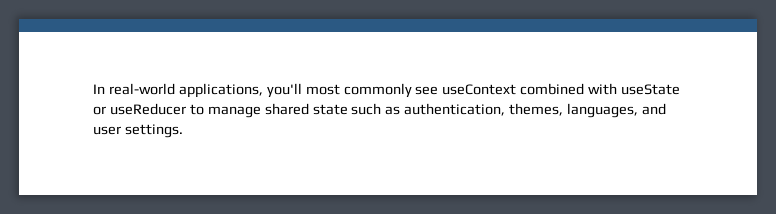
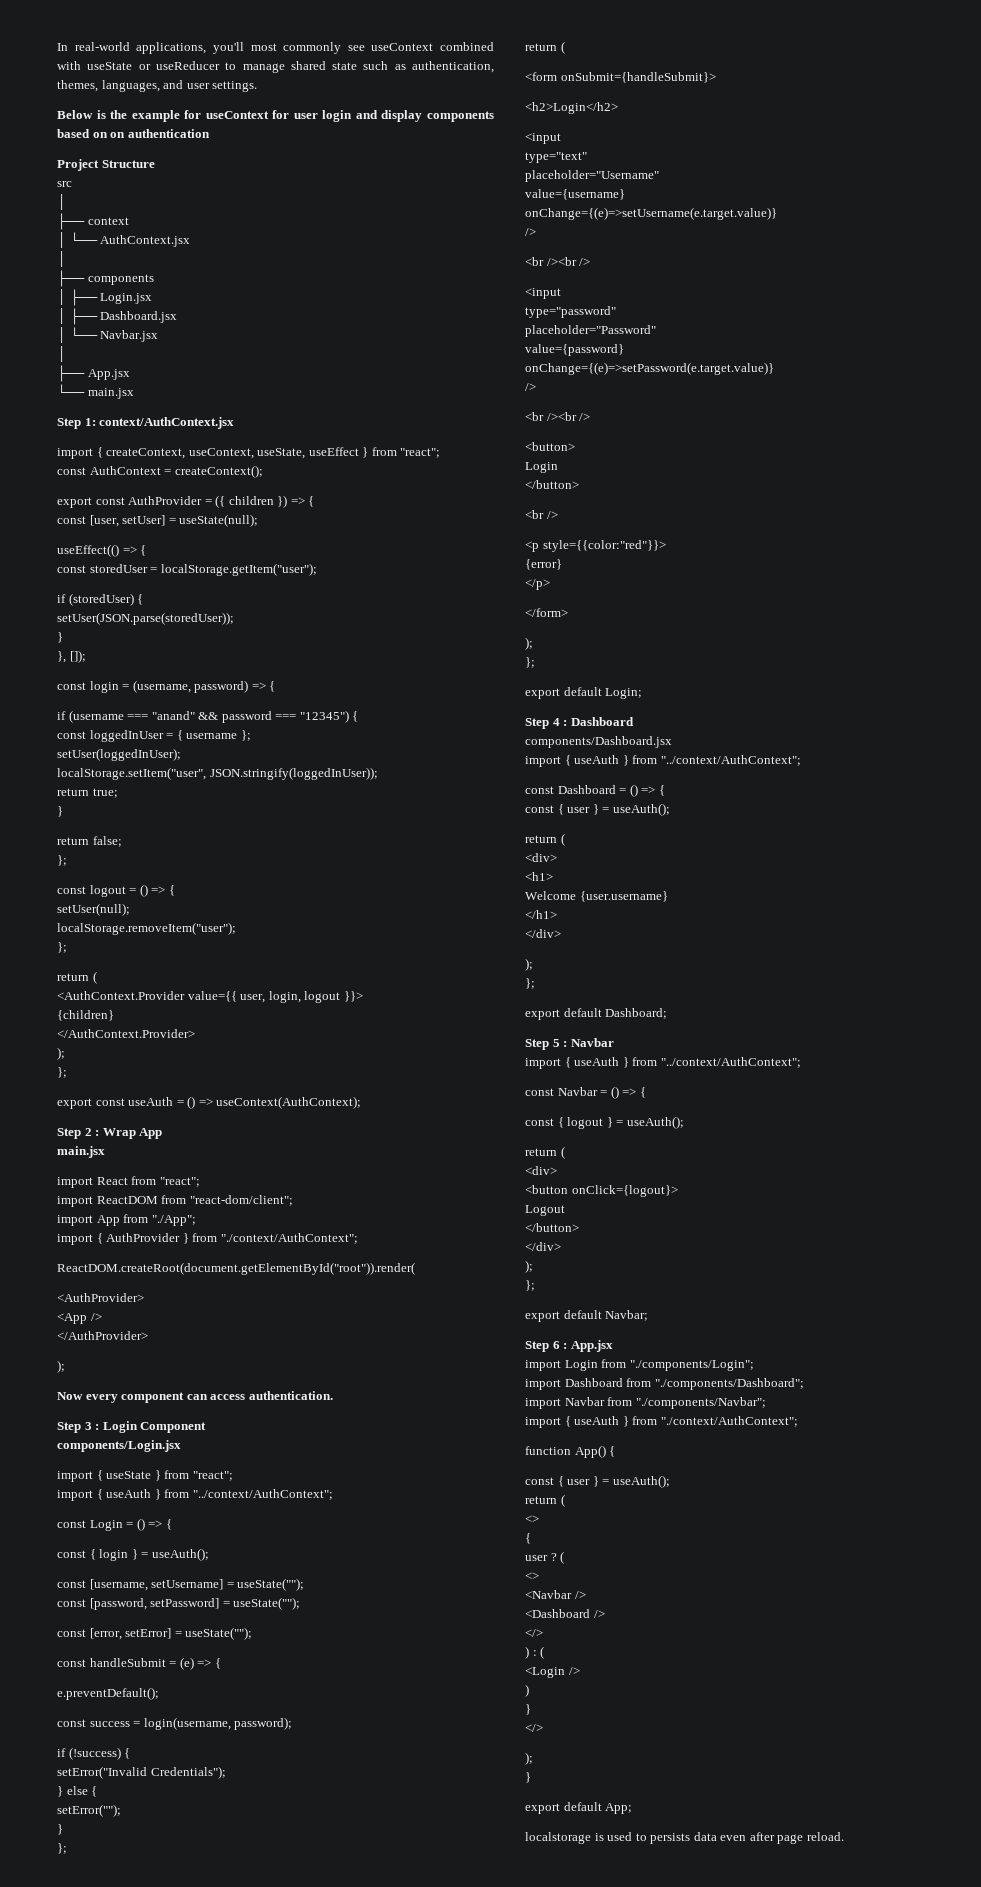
+ Below is the example for useContext for user login and display components based on on authentication
+ Project Structure
+ src
+ │
+ ├── context
+ │ └── AuthContext.jsx
+ │
+ ├── components
+ │ ├── Login.jsx
+ │ ├── Dashboard.jsx
+ │ └── Navbar.jsx
+ │
+ ├── App.jsx
+ └── main.jsx
+ Step 1: context/AuthContext.jsx
+ import { createContext, useContext, useState, useEffect } from "react";
+ const AuthContext = createContext();
+ export const AuthProvider = ({ children }) => {
+ const [user, setUser] = useState(null);
+ useEffect(() => {
+ const storedUser = localStorage.getItem("user");
+ if (storedUser) {
+ setUser(JSON.parse(storedUser));
+ }
+ }, []);
+ const login = (username, password) => {
+ if (username === "anand" && password === "12345") {
+ const loggedInUser = { username };
+ setUser(loggedInUser);
+ localStorage.setItem("user", JSON.stringify(loggedInUser));
+ return true;
+ }
+ return false;
+ };
+ const logout = () => {
+ setUser(null);
+ localStorage.removeItem("user");
+ };
+ return (
+ <AuthContext.Provider value={{ user, login, logout }}>
+ {children}
+ </AuthContext.Provider>
+ );
+ };
+ export const useAuth = () => useContext(AuthContext);
+ Step 2 : Wrap App
+ main.jsx
+ import React from "react";
+ import ReactDOM from "react-dom/client";
+ import App from "./App";
+ import { AuthProvider } from "./context/AuthContext";
+ ReactDOM.createRoot(document.getElementById("root")).render(
+ <AuthProvider>
+ <App />
+ </AuthProvider>
+ );
+ Now every component can access authentication.
+ Step 3 : Login Component
+ components/Login.jsx
+ import { useState } from "react";
+ import { useAuth } from "../context/AuthContext";
+ const Login = () => {
+ const { login } = useAuth();
+ const [username, setUsername] = useState("");
+ const [password, setPassword] = useState("");
+ const [error, setError] = useState("");
+ const handleSubmit = (e) => {
+ e.preventDefault();
+ const success = login(username, password);
+ if (!success) {
+ setError("Invalid Credentials");
+ } else {
+ setError("");
+ }
+ };
+ return (
+ <form onSubmit={handleSubmit}>
+ <h2>Login</h2>
+ <input
+ type="text"
+ placeholder="Username"
+ value={username}
+ onChange={(e)=>setUsername(e.target.value)}
+ />
+ <br /><br />
+ <input
+ type="password"
+ placeholder="Password"
+ value={password}
+ onChange={(e)=>setPassword(e.target.value)}
+ />
+ <br /><br />
+ <button>
+ Login
+ </button>
+ <br />
+ <p style={{color:"red"}}>
+ {error}
+ </p>
+ </form>
+ );
+ };
+ export default Login;
+ Step 4 : Dashboard
+ components/Dashboard.jsx
+ import { useAuth } from "../context/AuthContext";
+ const Dashboard = () => {
+ const { user } = useAuth();
+ return (
+ <div>
+ <h1>
+ Welcome {user.username}
+ </h1>
+ </div>
+ );
+ };
+ export default Dashboard;
+ Step 5 : Navbar
+ import { useAuth } from "../context/AuthContext";
+ const Navbar = () => {
+ const { logout } = useAuth();
+ return (
+ <div>
+ <button onClick={logout}>
+ Logout
+ </button>
+ </div>
+ );
+ };
+ export default Navbar;
+ Step 6 : App.jsx
+ import Login from "./components/Login";
+ import Dashboard from "./components/Dashboard";
+ import Navbar from "./components/Navbar";
+ import { useAuth } from "./context/AuthContext";
+ function App() {
+ const { user } = useAuth();
+ return (
+ <>
+ {
+ user ? (
+ <>
+ <Navbar />
+ <Dashboard />
+ </>
+ ) : (
+ <Login />
+ )
+ }
+ </>
+ );
+ }
+ export default App;
+ localstorage is used to persists data even after page reload.

